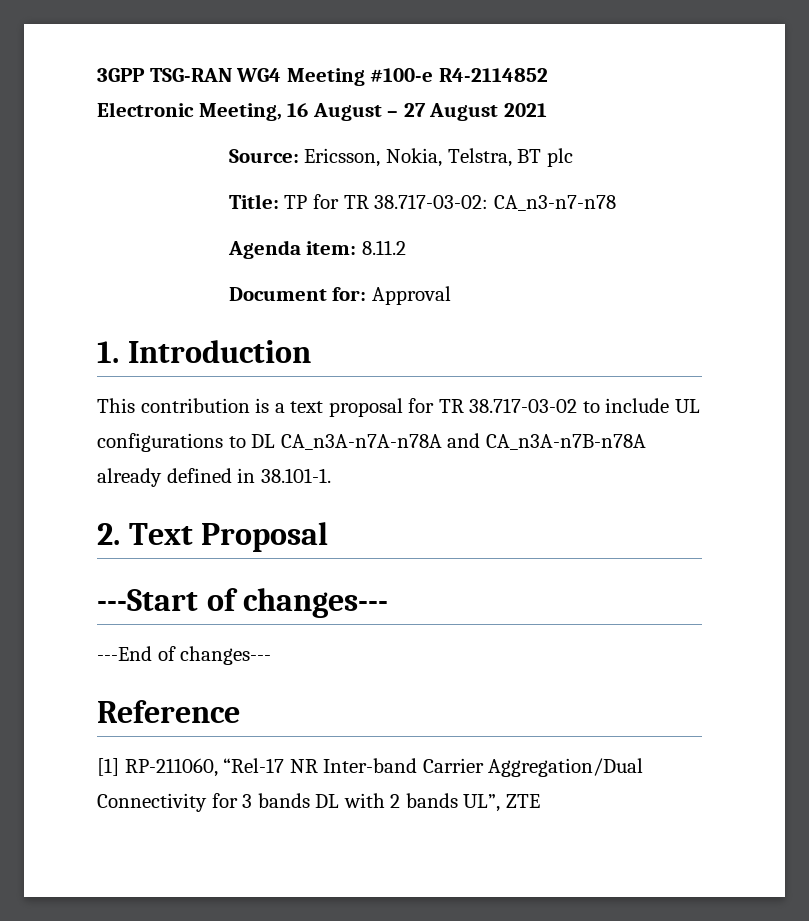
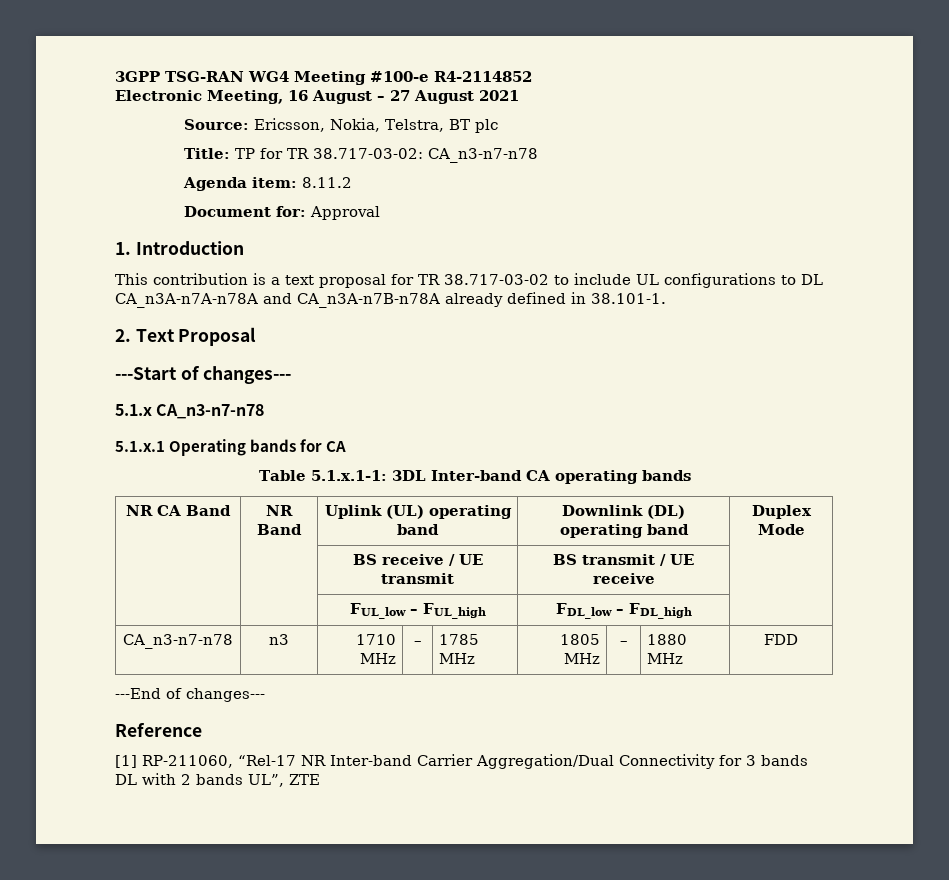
+ 5.1.x CA_n3-n7-n78
+ 5.1.x.1 Operating bands for CA
+ Table 5.1.x.1-1: 3DL Inter-band CA operating bands
+ NR CA Band | NR Band | Uplink (UL) operating band | Downlink (DL) operating band | Duplex Mode
+ | | BS receive / UE transmit | BS transmit / UE receive |
+ | | FUL_low – FUL_high | FDL_low – FDL_high |
+ CA_n3-n7-n78 | n3 | 1710 MHz | – | 1785 MHz | 1805 MHz | – | 1880 MHz | FDD

